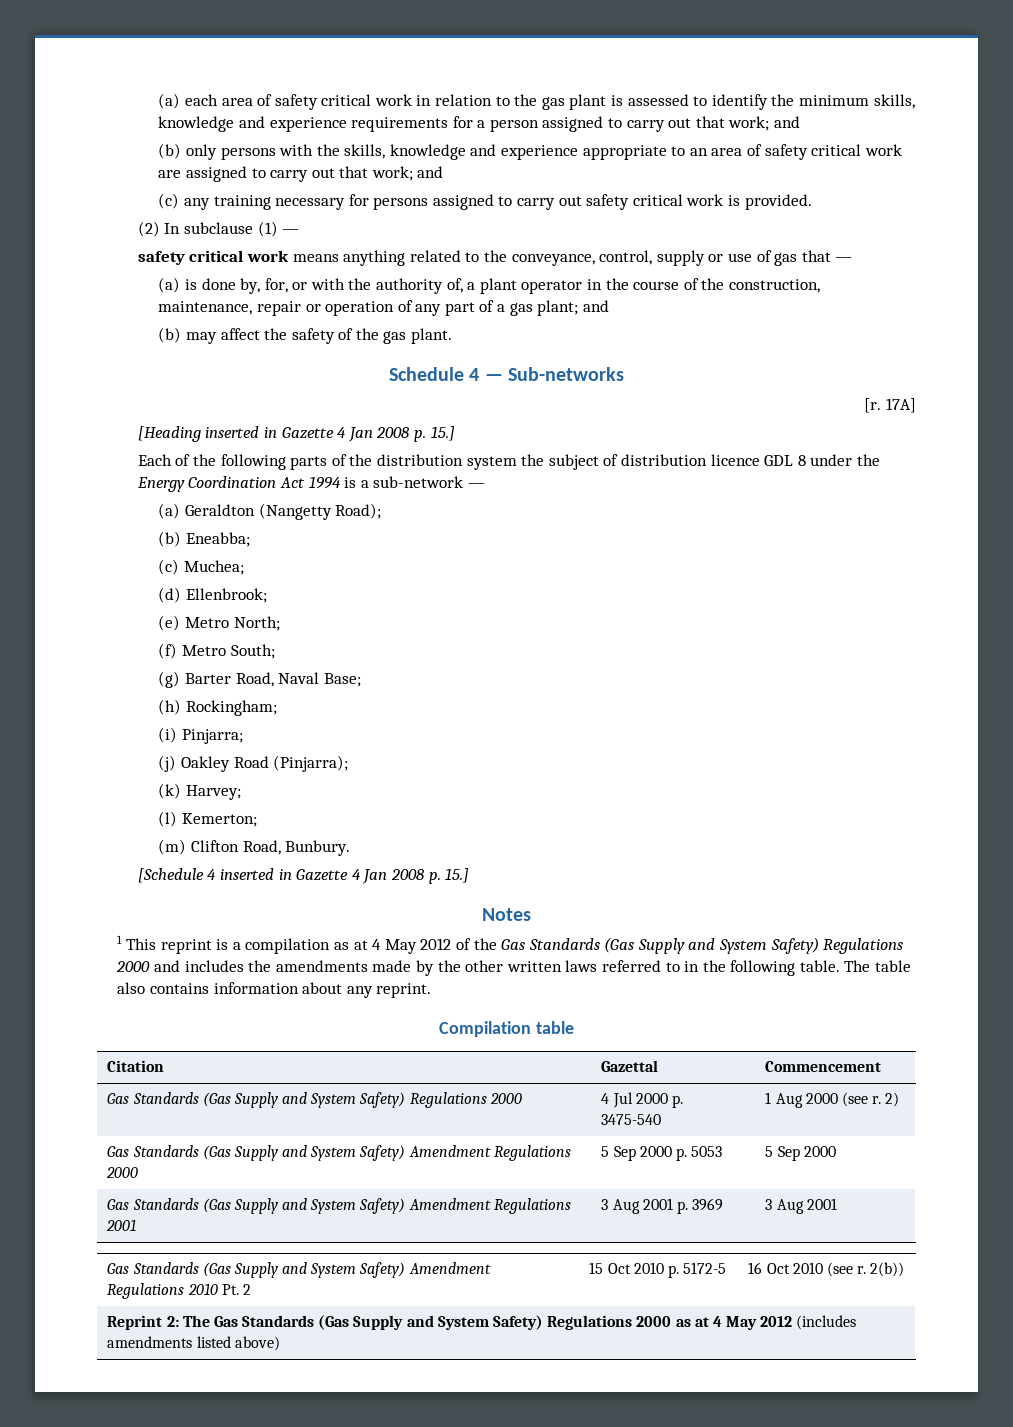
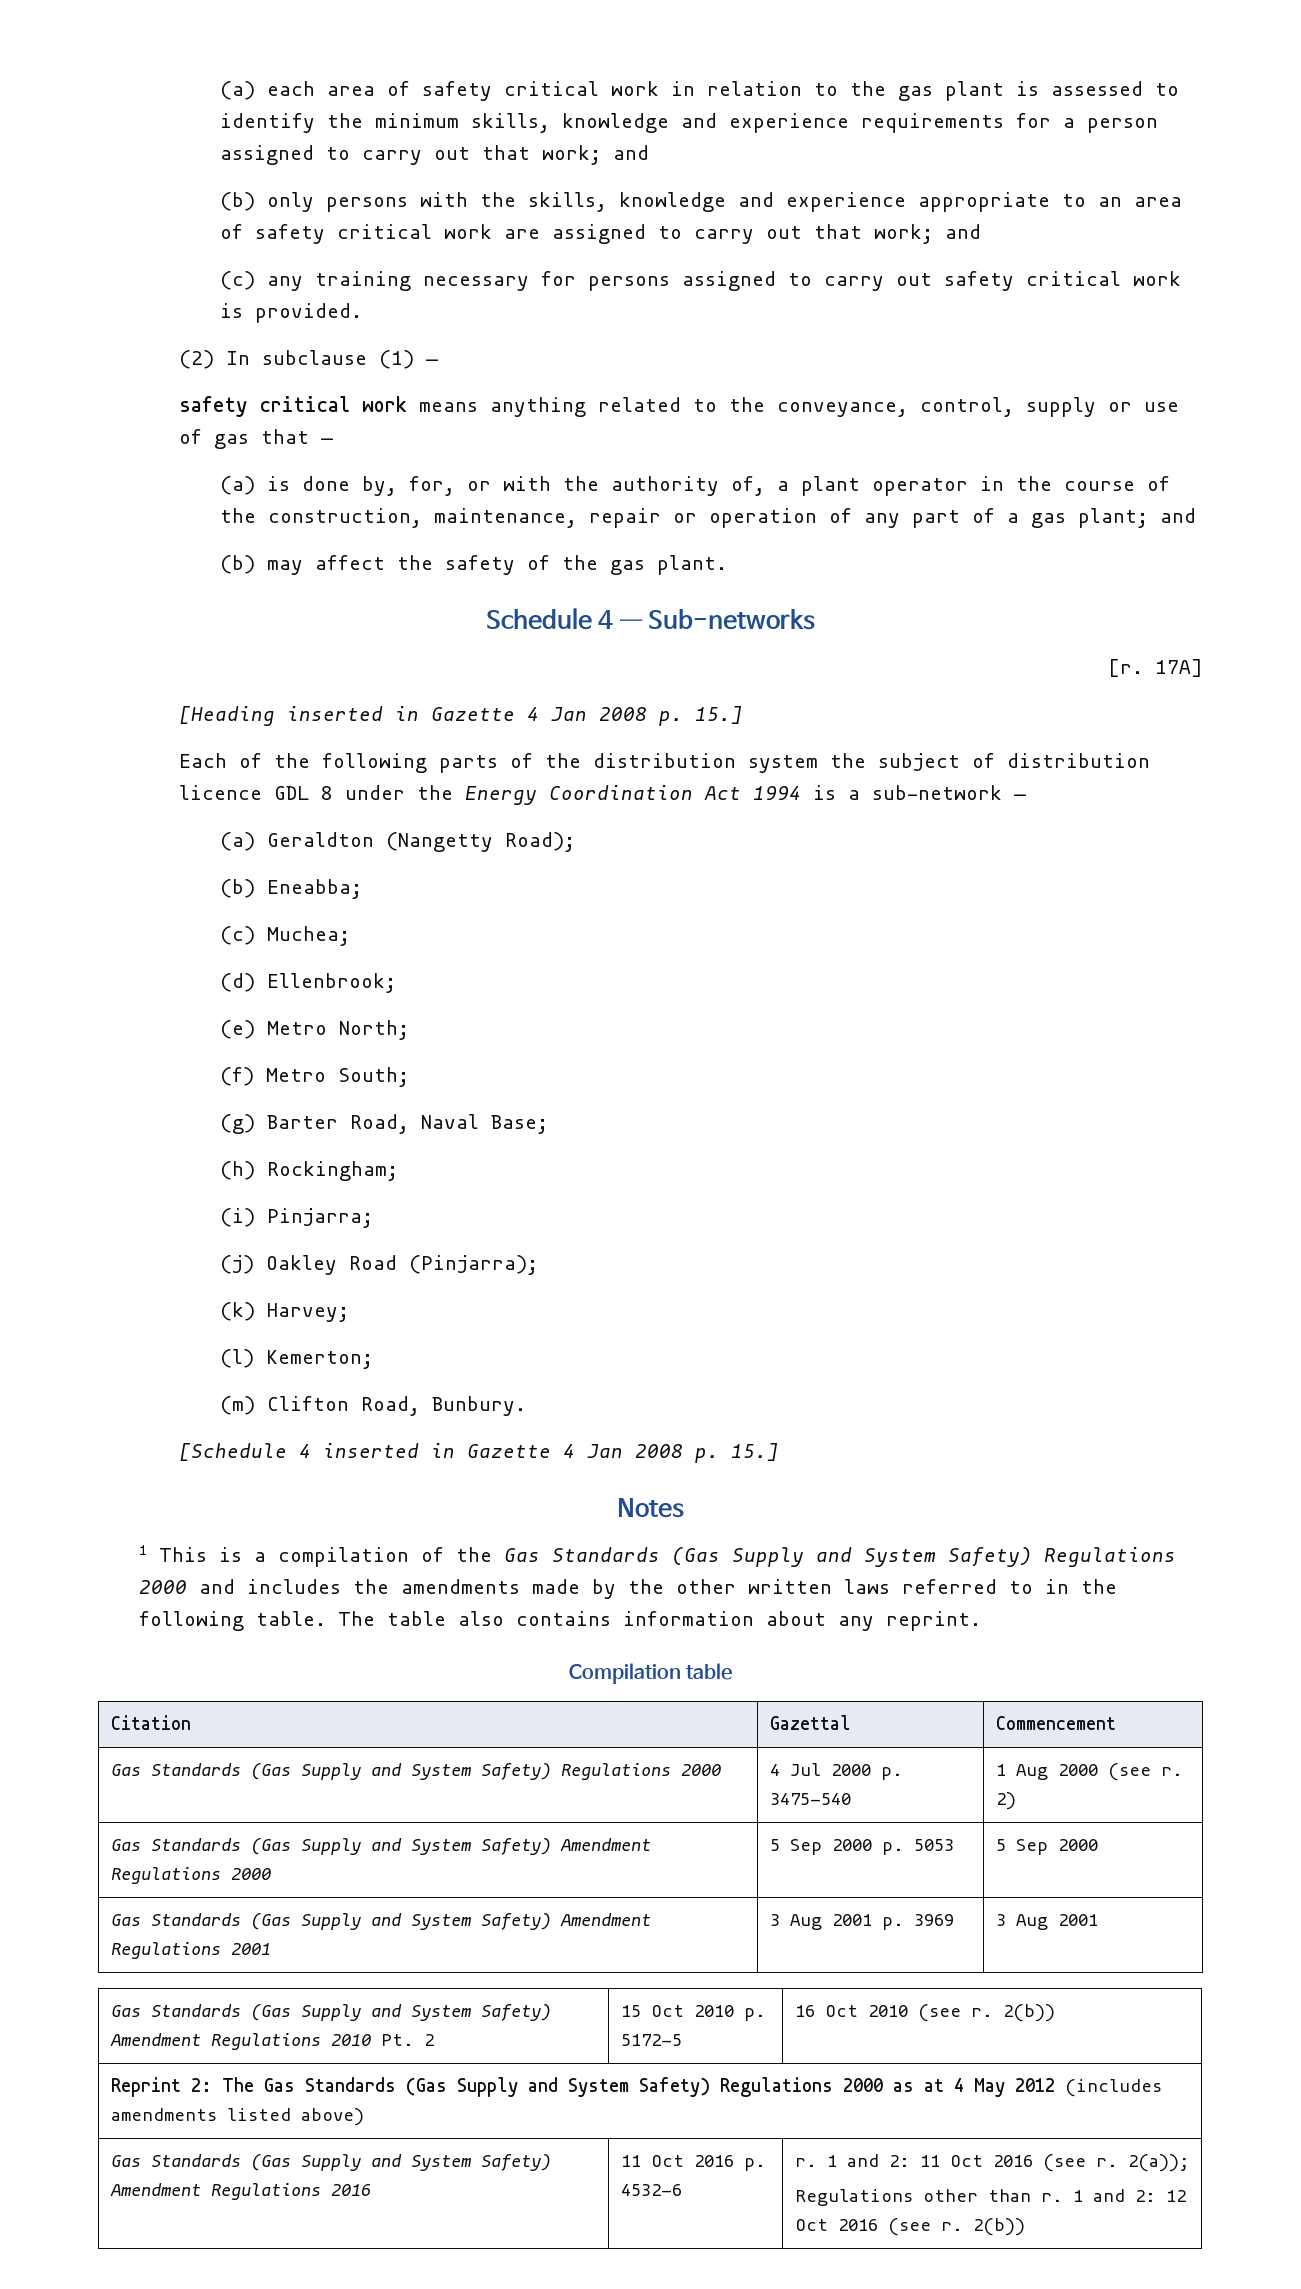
- 1 This reprint is a compilation as at 4 May 2012 of the Gas Standards (Gas Supply and System Safety) Regulations 2000 and includes the amendments made by the other written laws referred to in the following table.
+ 1 This is a compilation of the Gas Standards (Gas Supply and System Safety) Regulations 2000 and includes the amendments made by the other written laws referred to in the following table.
+ Gas Standards (Gas Supply and System Safety) Amendment Regulations 2016 | 11 Oct 2016 p. 4532-6 | r. 1 and 2: 11 Oct 2016 (see r. 2(a));
+ Regulations other than r. 1 and 2: 12 Oct 2016 (see r. 2(b))

